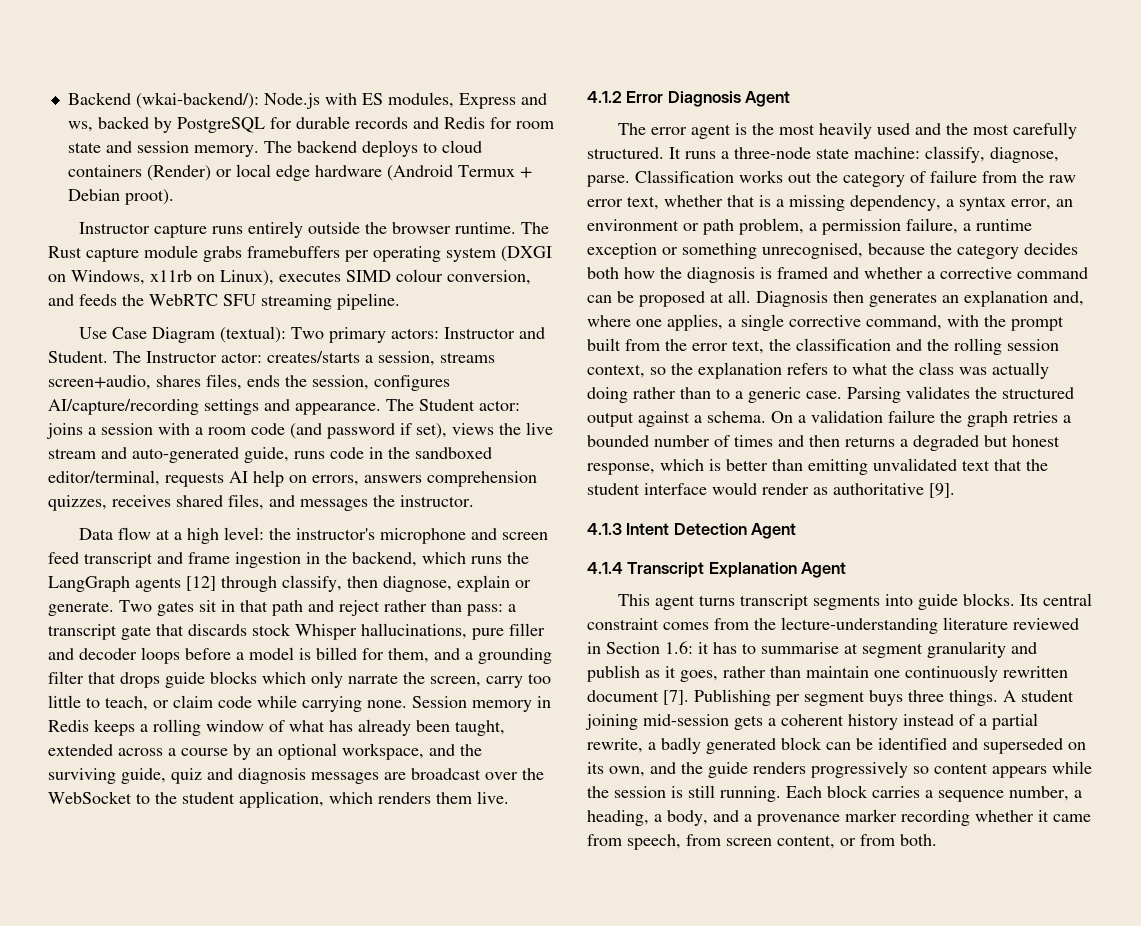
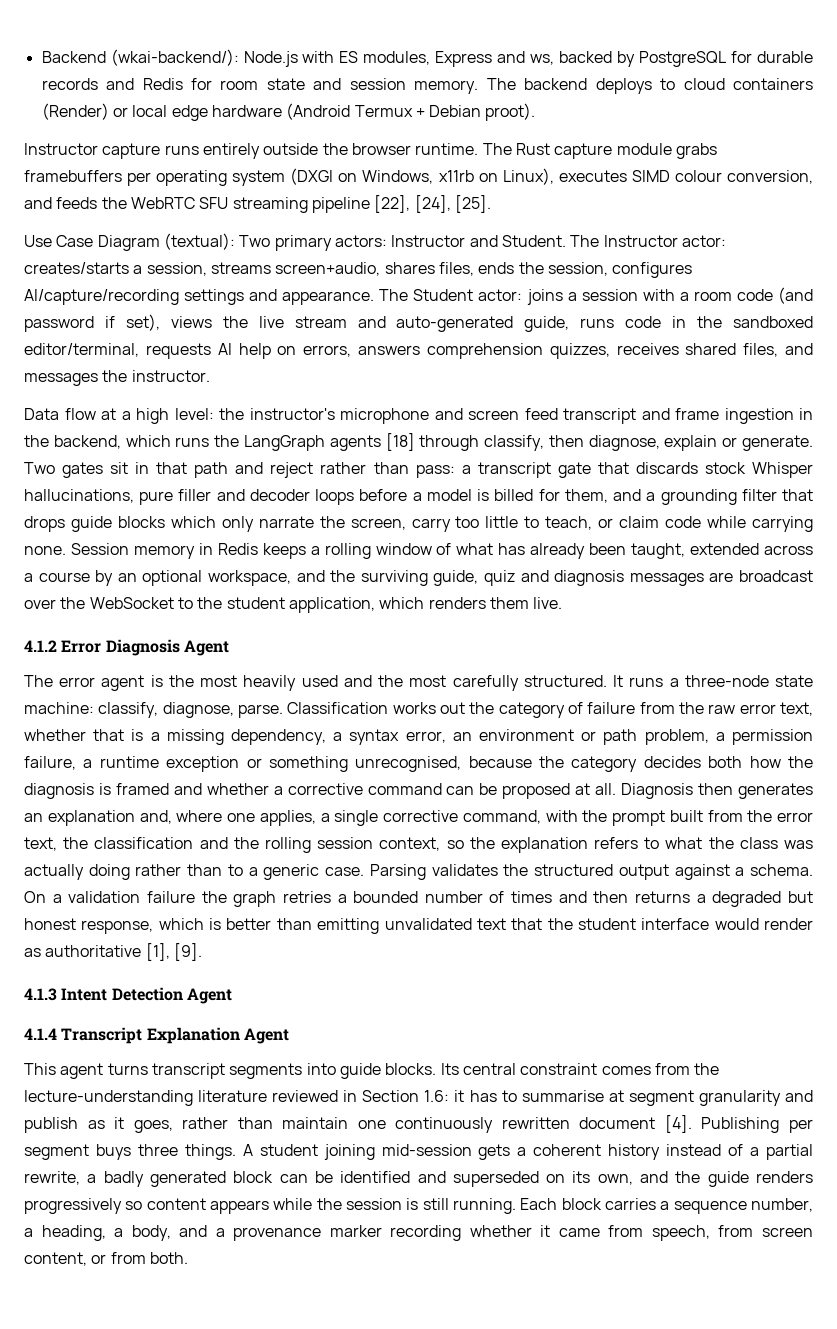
- The Rust capture module grabs framebuffers per operating system (DXGI on Windows, x11rb on Linux), executes SIMD colour conversion, and feeds the WebRTC SFU streaming pipeline.
+ The Rust capture module grabs framebuffers per operating system (DXGI on Windows, x11rb on Linux), executes SIMD colour conversion, and feeds the WebRTC SFU streaming pipeline [22], [24], [25].
- Data flow at a high level: the instructor's microphone and screen feed transcript and frame ingestion in the backend, which runs the LangGraph agents [12] through classify, then diagnose, explain or generate.
+ Data flow at a high level: the instructor's microphone and screen feed transcript and frame ingestion in the backend, which runs the LangGraph agents [18] through classify, then diagnose, explain or generate.
- On a validation failure the graph retries a bounded number of times and then returns a degraded but honest response, which is better than emitting unvalidated text that the student interface would render as authoritative [9].
+ On a validation failure the graph retries a bounded number of times and then returns a degraded but honest response, which is better than emitting unvalidated text that the student interface would render as authoritative [1], [9].
- Its central constraint comes from the lecture-understanding literature reviewed in Section 1.6: it has to summarise at segment granularity and publish as it goes, rather than maintain one continuously rewritten document [7].
+ Its central constraint comes from the lecture-understanding literature reviewed in Section 1.6: it has to summarise at segment granularity and publish as it goes, rather than maintain one continuously rewritten document [4].

